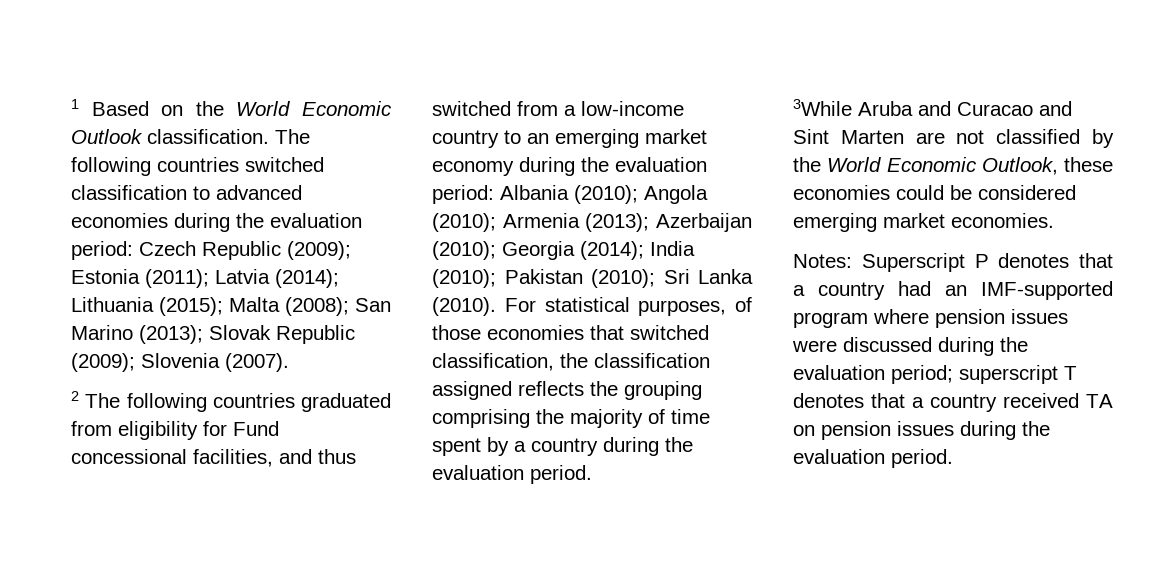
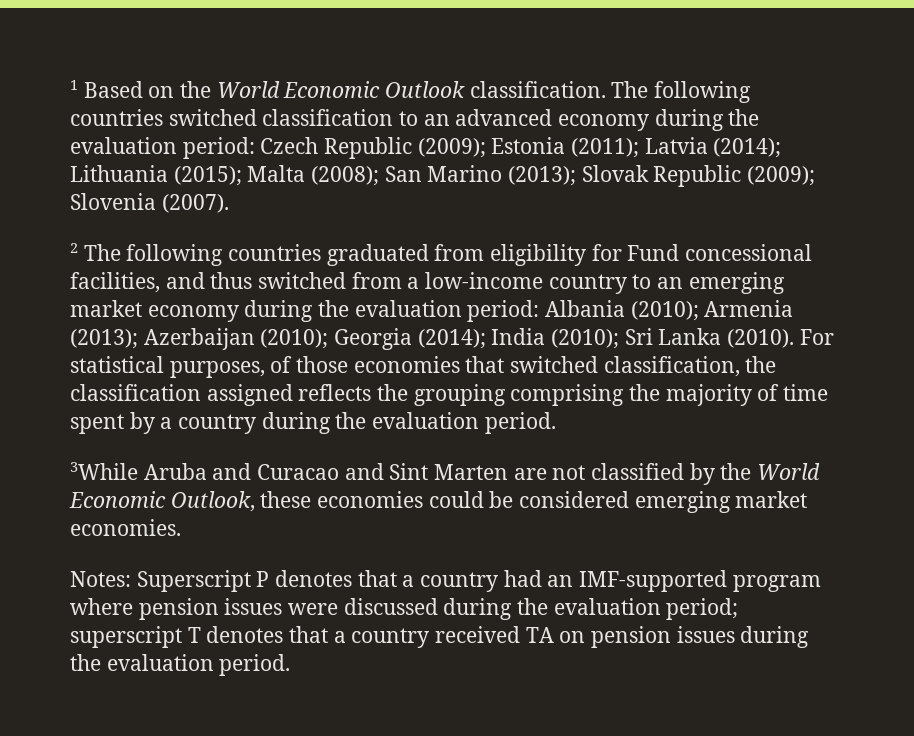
- The following countries switched classification to advanced economies during the evaluation period: Czech Republic (2009); Estonia (2011); Latvia (2014); Lithuania (2015); Malta (2008); San Marino (2013); Slovak Republic (2009); Slovenia (2007).
+ The following countries switched classification to an advanced economy during the evaluation period: Czech Republic (2009); Estonia (2011); Latvia (2014); Lithuania (2015); Malta (2008); San Marino (2013); Slovak Republic (2009); Slovenia (2007).
- 2 The following countries graduated from eligibility for Fund concessional facilities, and thus switched from a low-income country to an emerging market economy during the evaluation period: Albania (2010); Angola (2010); Armenia (2013); Azerbaijan (2010); Georgia (2014); India (2010); Pakistan (2010); Sri Lanka (2010).
+ 2 The following countries graduated from eligibility for Fund concessional facilities, and thus switched from a low-income country to an emerging market economy during the evaluation period: Albania (2010); Armenia (2013); Azerbaijan (2010); Georgia (2014); India (2010); Sri Lanka (2010).

